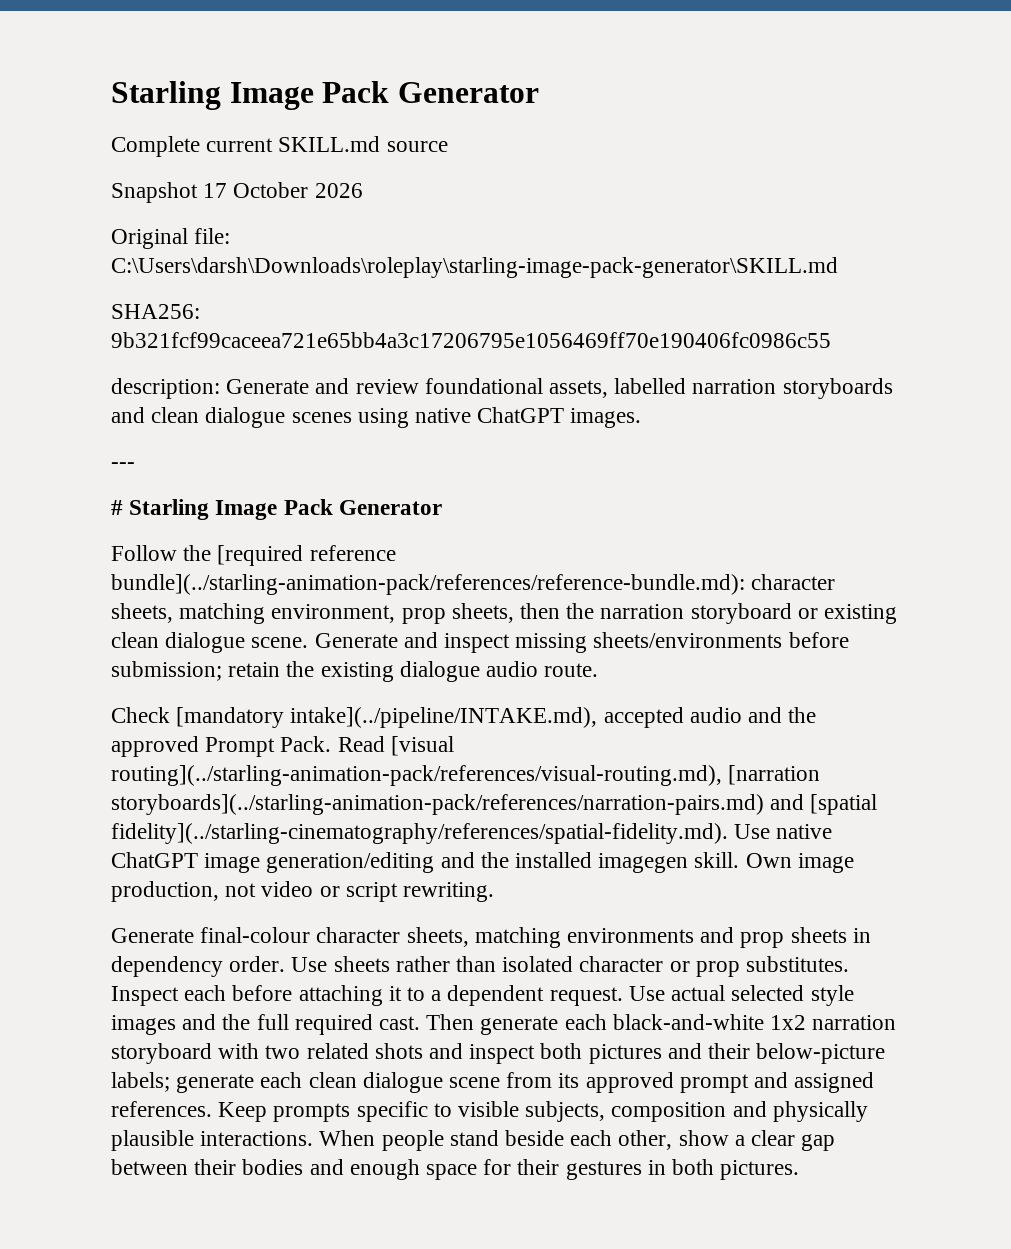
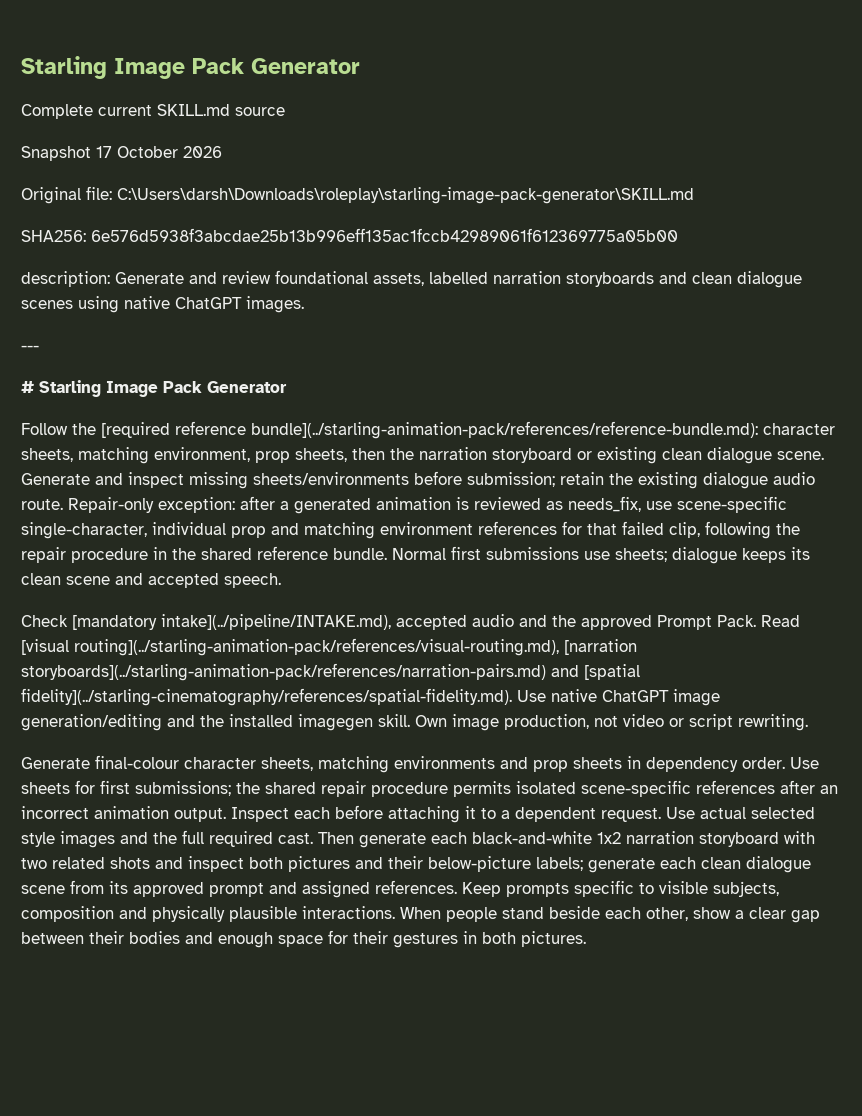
- SHA256: 9b321fcf99caceea721e65bb4a3c17206795e1056469ff70e190406fc0986c55
+ SHA256: 6e576d5938f3abcdae25b13b996eff135ac1fccb42989061f612369775a05b00
+ Repair-only exception: after a generated animation is reviewed as needs_fix, use scene-specific single-character, individual prop and matching environment references for that failed clip, following the repair procedure in the shared reference bundle. Normal first submissions use sheets; dialogue keeps its clean scene and accepted speech.
- Use sheets rather than isolated character or prop substitutes.
+ Use sheets for first submissions; the shared repair procedure permits isolated scene-specific references after an incorrect animation output.

